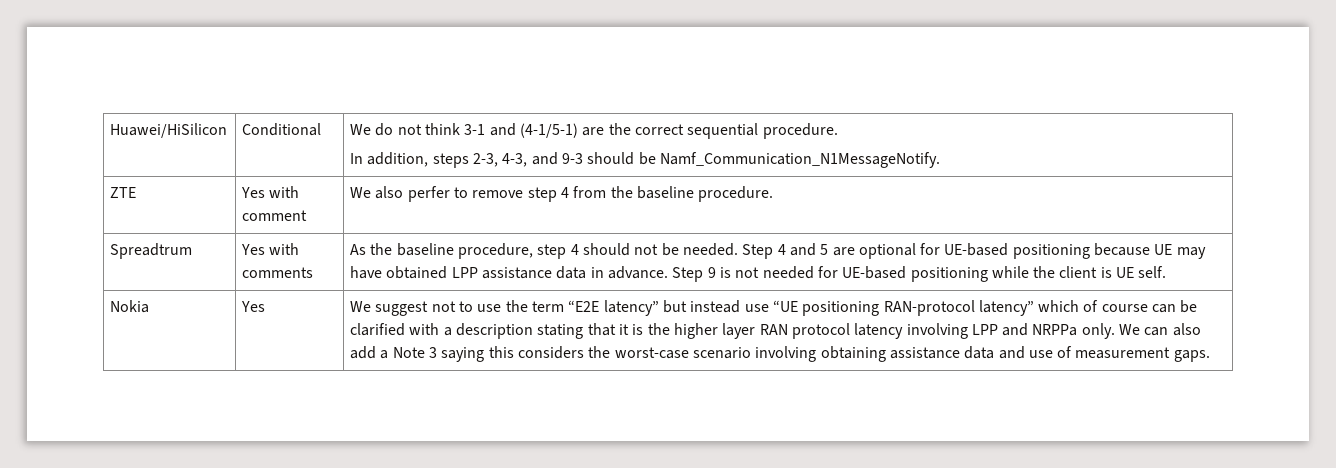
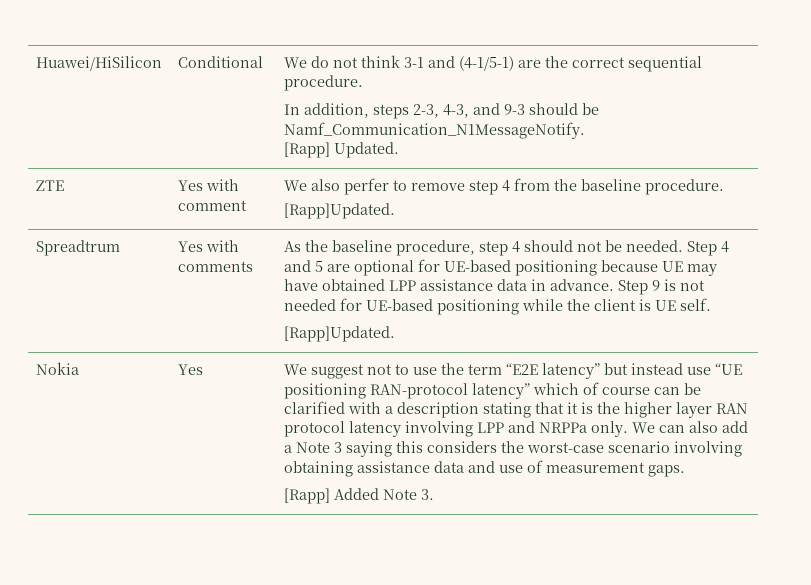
  Huawei/HiSilicon | Conditional | We do not think 3-1 and (4-1/5-1) are the correct sequential procedure.
  In addition, steps 2-3, 4-3, and 9-3 should be Namf_Communication_N1MessageNotify.
+ [Rapp] Updated.
  ZTE | Yes with comment | We also perfer to remove step 4 from the baseline procedure.
+ [Rapp]Updated.
  Step 9 is not needed for UE-based positioning while the client is UE self.
+ [Rapp]Updated.
+ [Rapp] Added Note 3.

